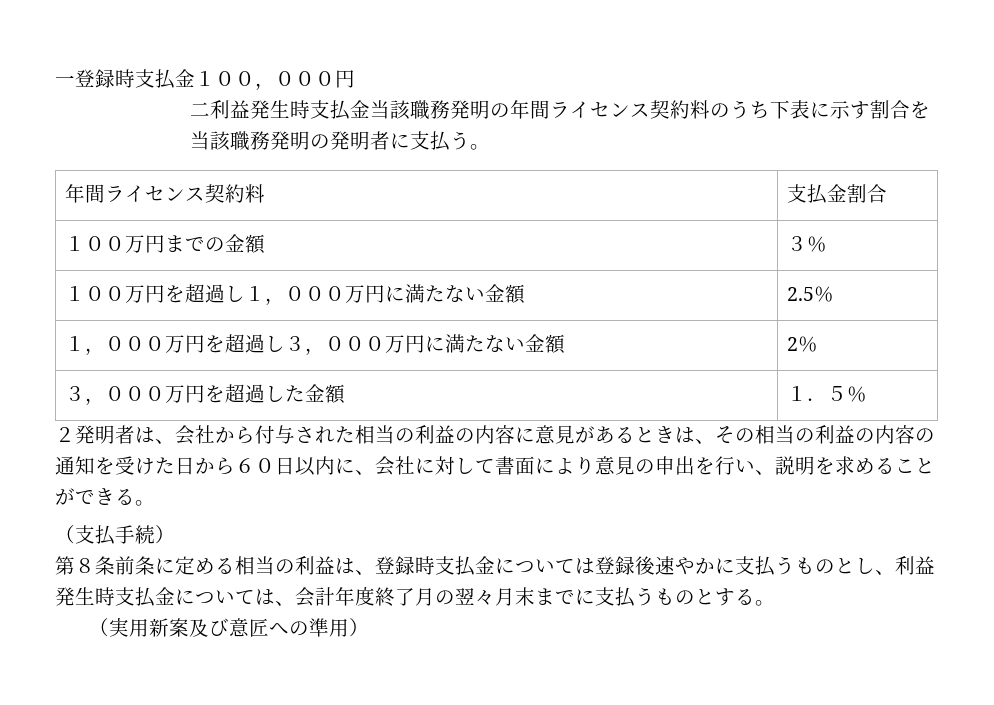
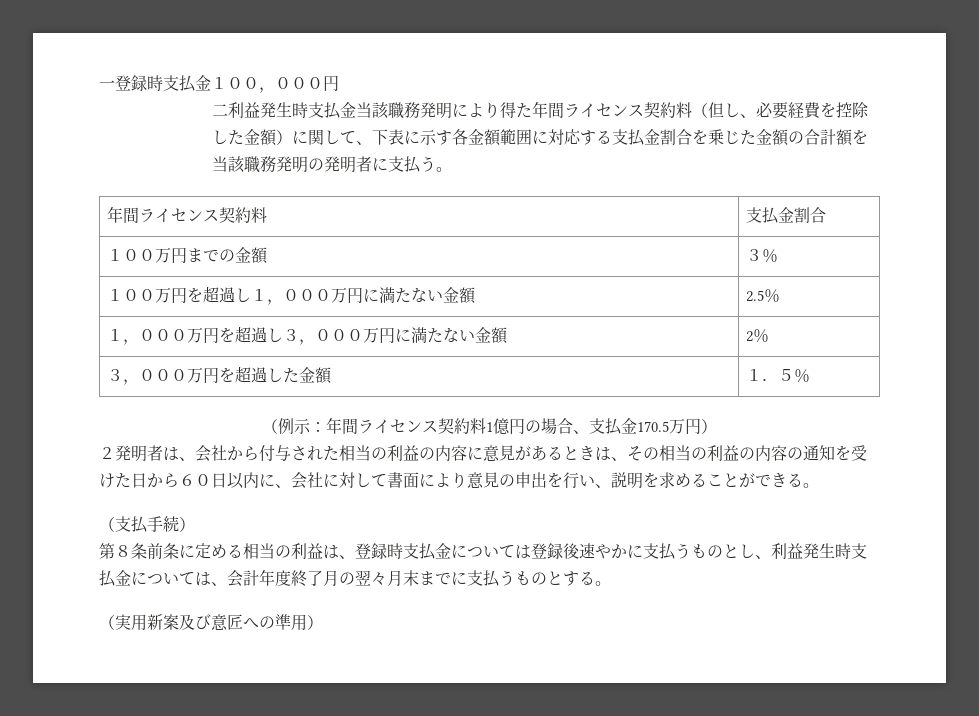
- 二利益発生時支払金当該職務発明の年間ライセンス契約料のうち下表に示す割合を当該職務発明の発明者に支払う。
+ 二利益発生時支払金当該職務発明により得た年間ライセンス契約料（但し、必要経費を控除した金額）に関して、下表に示す各金額範囲に対応する支払金割合を乗じた金額の合計額を当該職務発明の発明者に支払う。
+ （例示：年間ライセンス契約料1億円の場合、支払金170.5万円）

